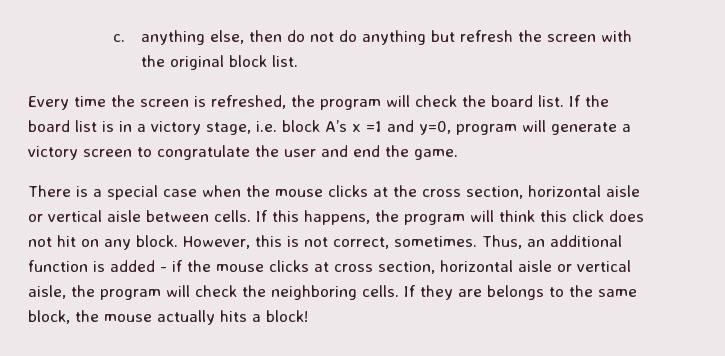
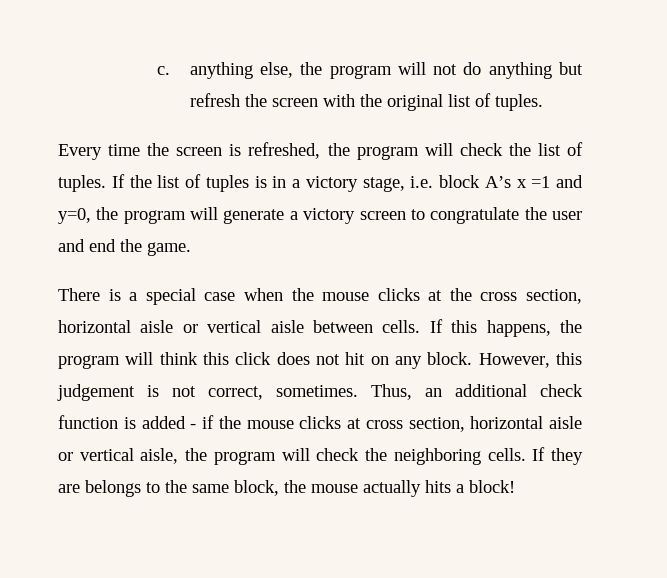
- c. anything else, then do not do anything but refresh the screen with the original block list.
+ c. anything else, the program will not do anything but refresh the screen with the original list of tuples.
- Every time the screen is refreshed, the program will check the board list. If the board list is in a victory stage, i.e. block A’s x =1 and y=0, program will generate a victory screen to congratulate the user and end the game.
+ Every time the screen is refreshed, the program will check the list of tuples. If the list of tuples is in a victory stage, i.e. block A’s x =1 and y=0, the program will generate a victory screen to congratulate the user and end the game.
- However, this is not correct, sometimes.
+ However, this judgement is not correct, sometimes.
- Thus, an additional function is added - if the mouse clicks at cross section, horizontal aisle or vertical aisle, the program will check the neighboring cells.
+ Thus, an additional check function is added - if the mouse clicks at cross section, horizontal aisle or vertical aisle, the program will check the neighboring cells.

